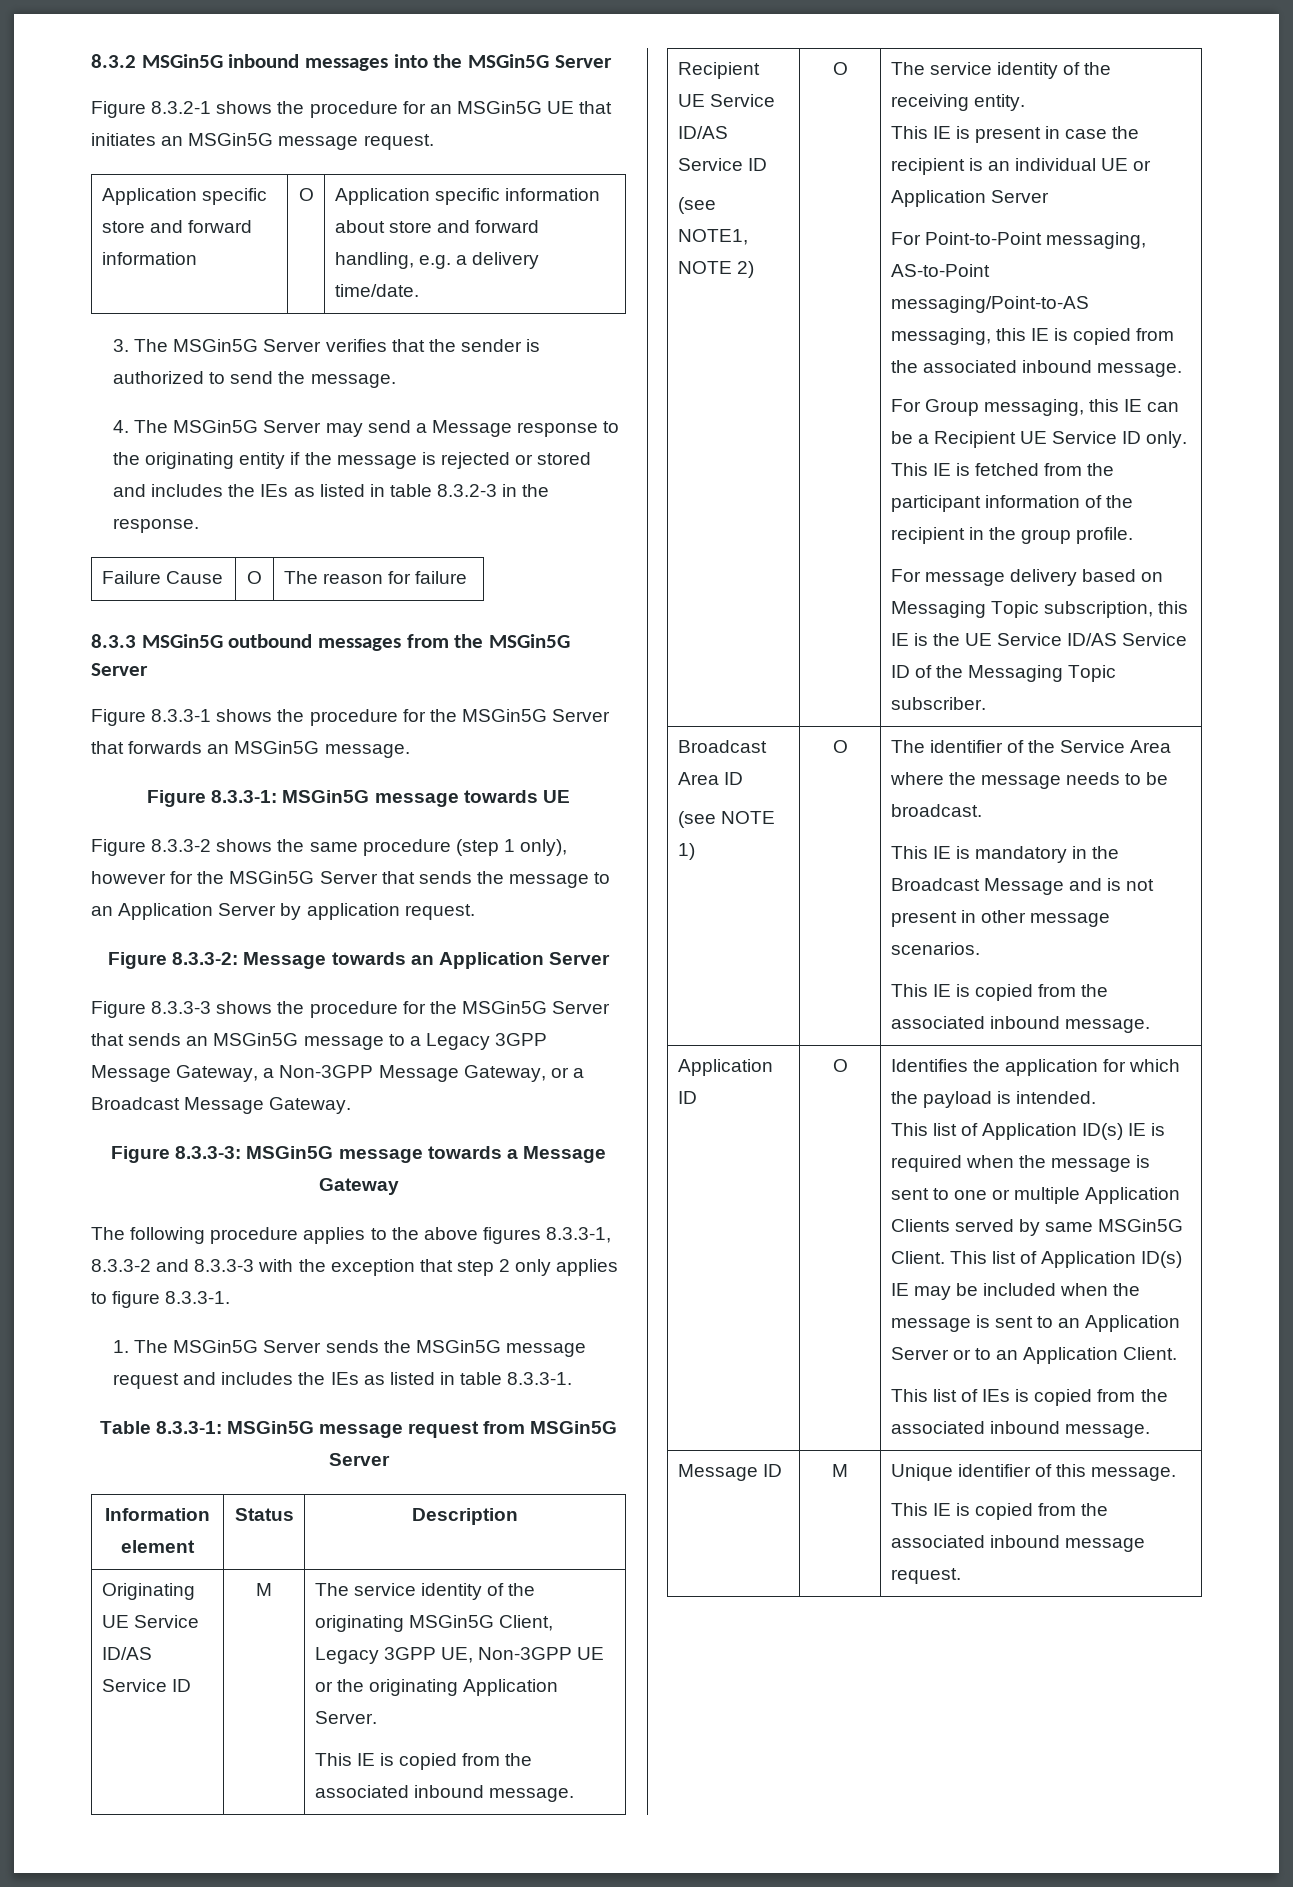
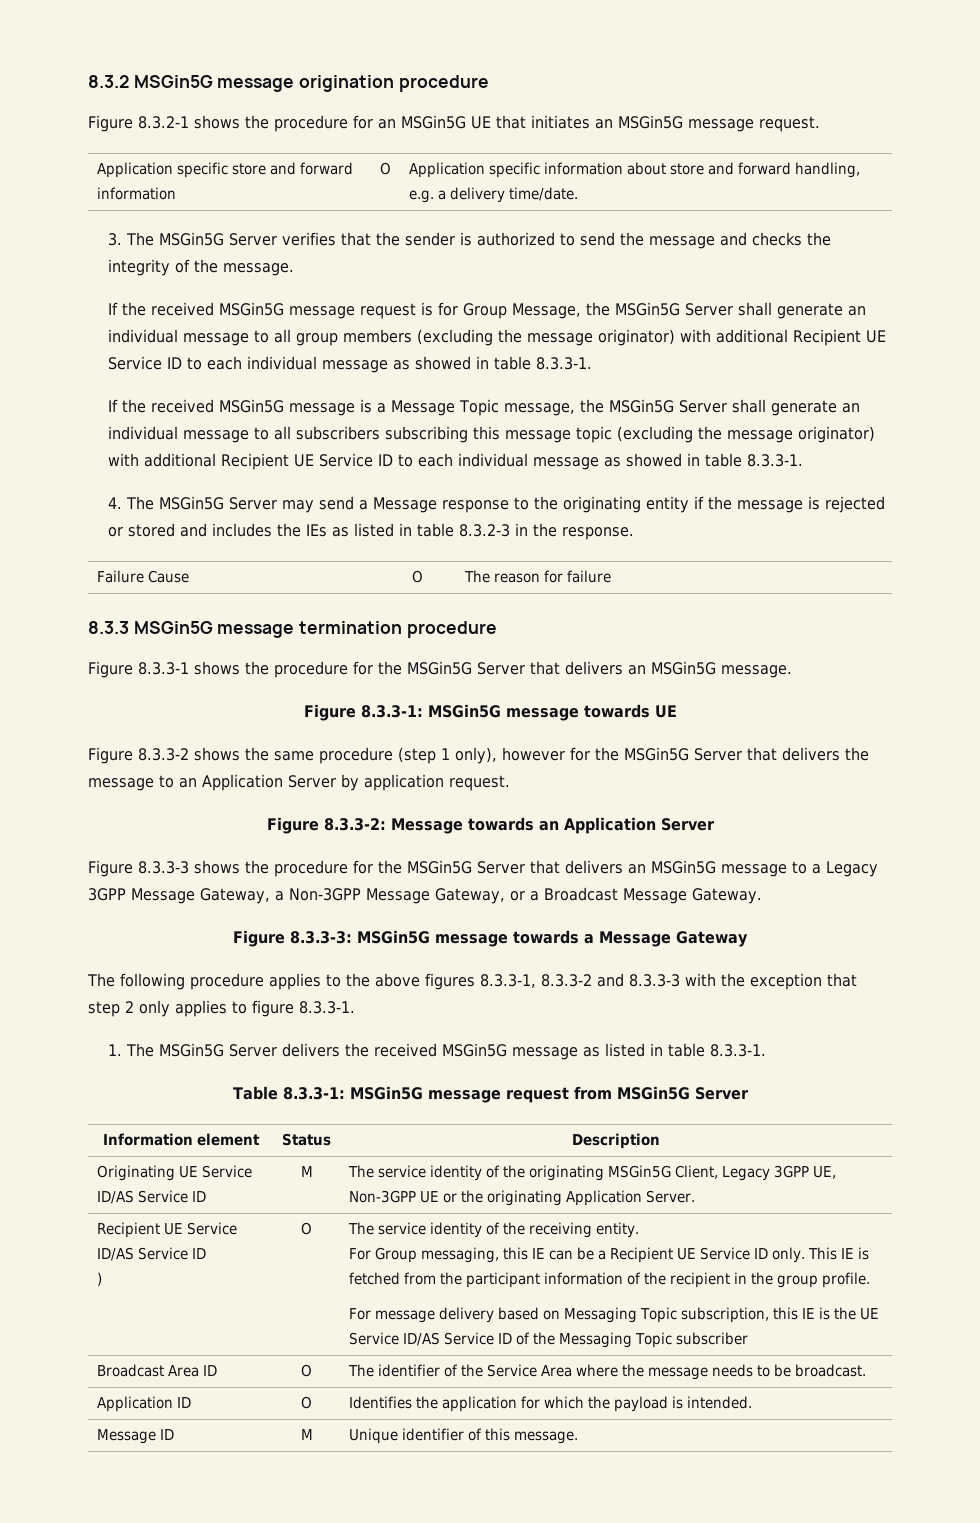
- 8.3.2 MSGin5G inbound messages into the MSGin5G Server
+ 8.3.2 MSGin5G message origination procedure
- 3. The MSGin5G Server verifies that the sender is authorized to send the message.
+ 3. The MSGin5G Server verifies that the sender is authorized to send the message and checks the integrity of the message.
+ If the received MSGin5G message request is for Group Message, the MSGin5G Server shall generate an individual message to all group members (excluding the message originator) with additional Recipient UE Service ID to each individual message as showed in table 8.3.3-1.
+ If the received MSGin5G message is a Message Topic message, the MSGin5G Server shall generate an individual message to all subscribers subscribing this message topic (excluding the message originator) with additional Recipient UE Service ID to each individual message as showed in table 8.3.3-1.
- 8.3.3 MSGin5G outbound messages from the MSGin5G Server
+ 8.3.3 MSGin5G message termination procedure
- Figure 8.3.3-1 shows the procedure for the MSGin5G Server that forwards an MSGin5G message.
+ Figure 8.3.3-1 shows the procedure for the MSGin5G Server that delivers an MSGin5G message.
- Figure 8.3.3-2 shows the same procedure (step 1 only), however for the MSGin5G Server that sends the message to an Application Server by application request.
+ Figure 8.3.3-2 shows the same procedure (step 1 only), however for the MSGin5G Server that delivers the message to an Application Server by application request.
- Figure 8.3.3-3 shows the procedure for the MSGin5G Server that sends an MSGin5G message to a Legacy 3GPP Message Gateway, a Non-3GPP Message Gateway, or a Broadcast Message Gateway.
+ Figure 8.3.3-3 shows the procedure for the MSGin5G Server that delivers an MSGin5G message to a Legacy 3GPP Message Gateway, a Non-3GPP Message Gateway, or a Broadcast Message Gateway.
- 1. The MSGin5G Server sends the MSGin5G message request and includes the IEs as listed in table 8.3.3-1.
+ 1. The MSGin5G Server delivers the received MSGin5G message as listed in table 8.3.3-1.
  Originating UE Service ID/AS Service ID | M | The service identity of the originating MSGin5G Client, Legacy 3GPP UE, Non-3GPP UE or the originating Application Server.
- This IE is copied from the associated inbound message.
- (see NOTE1, NOTE 2)
+ )
- This IE is present in case the recipient is an individual UE or Application Server
- For Point-to-Point messaging, AS-to-Point messaging/Point-to-AS messaging, this IE is copied from the associated inbound message.
- For message delivery based on Messaging Topic subscription, this IE is the UE Service ID/AS Service ID of the Messaging Topic subscriber.
+ For message delivery based on Messaging Topic subscription, this IE is the UE Service ID/AS Service ID of the Messaging Topic subscriber
- (see NOTE 1)
- This IE is mandatory in the Broadcast Message and is not present in other message scenarios.
- This IE is copied from the associated inbound message.
- This list of Application ID(s) IE is required when the message is sent to one or multiple Application Clients served by same MSGin5G Client. This list of Application ID(s) IE may be included when the message is sent to an Application Server or to an Application Client.
- This list of IEs is copied from the associated inbound message.
  Message ID | M | Unique identifier of this message.
- This IE is copied from the associated inbound message request.

